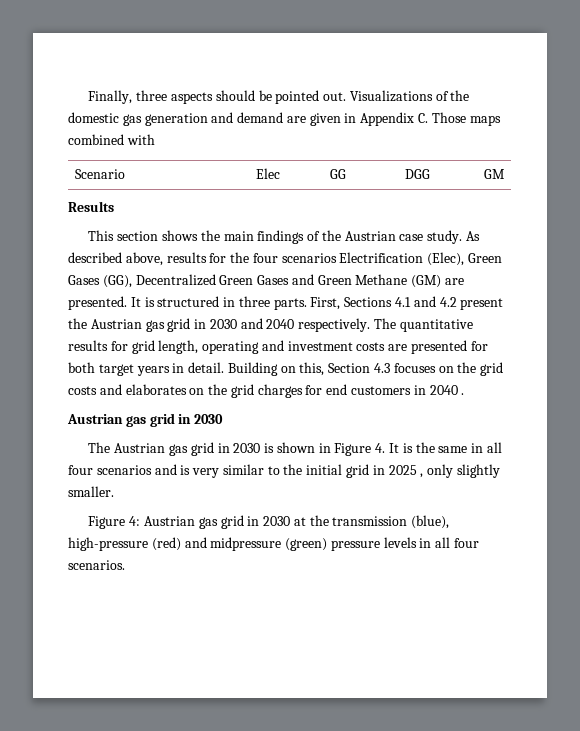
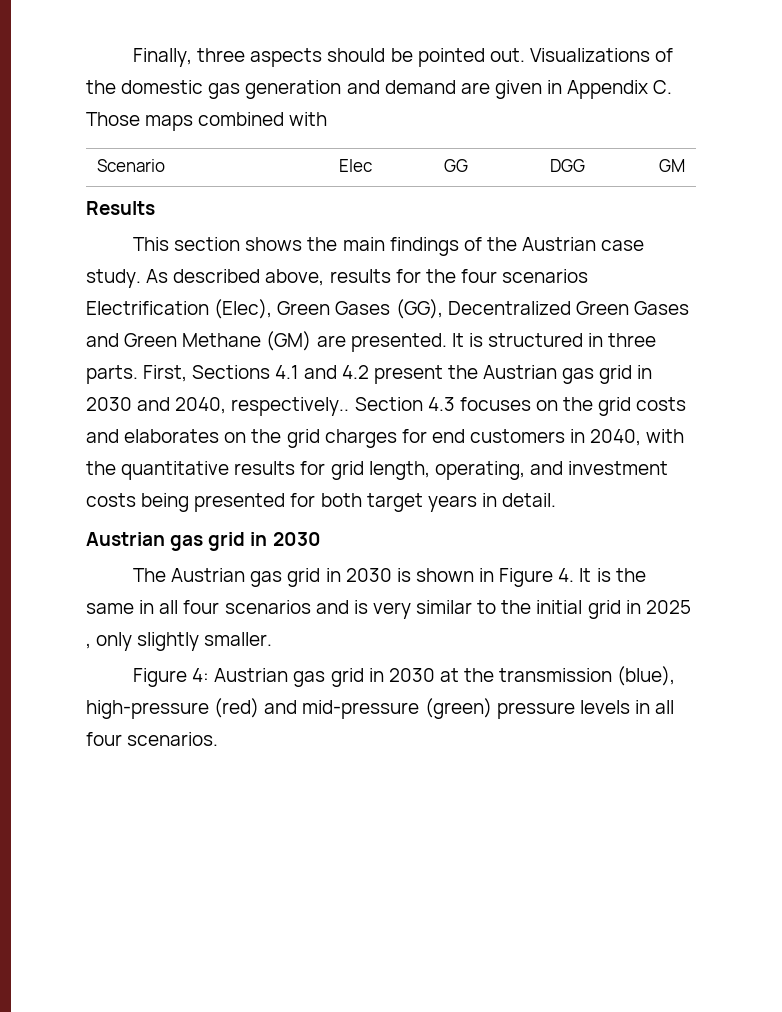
- First, Sections 4.1 and 4.2 present the Austrian gas grid in 2030 and 2040 respectively. The quantitative results for grid length, operating and investment costs are presented for both target years in detail. Building on this, Section 4.3 focuses on the grid costs and elaborates on the grid charges for end customers in 2040 .
+ First, Sections 4.1 and 4.2 present the Austrian gas grid in 2030 and 2040, respectively.. Section 4.3 focuses on the grid costs and elaborates on the grid charges for end customers in 2040, with the quantitative results for grid length, operating, and investment costs being presented for both target years in detail.
- Figure 4: Austrian gas grid in 2030 at the transmission (blue), high-pressure (red) and midpressure (green) pressure levels in all four scenarios.
+ Figure 4: Austrian gas grid in 2030 at the transmission (blue), high-pressure (red) and mid-pressure (green) pressure levels in all four scenarios.

